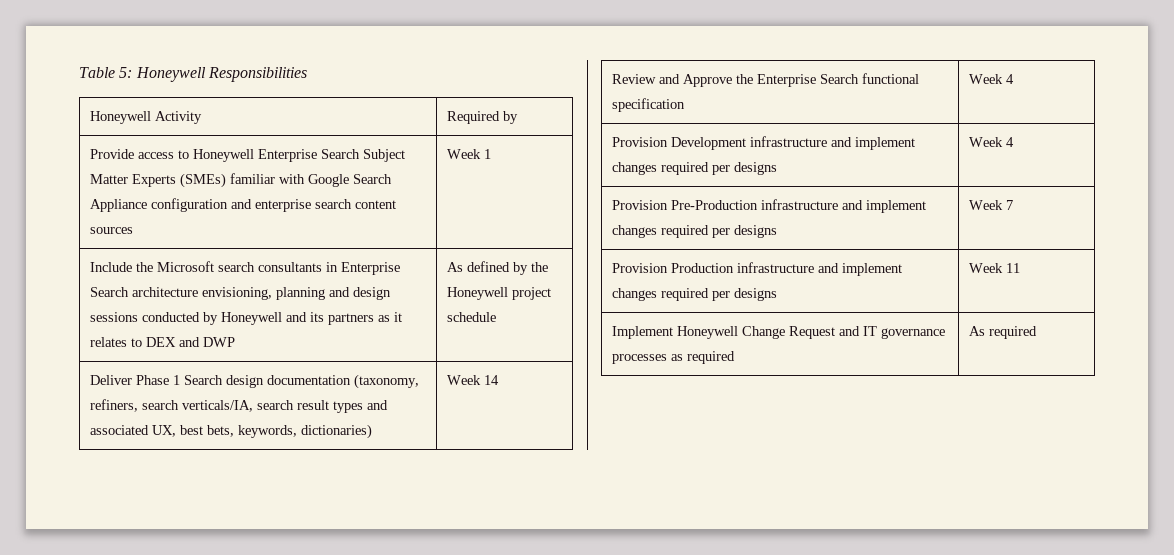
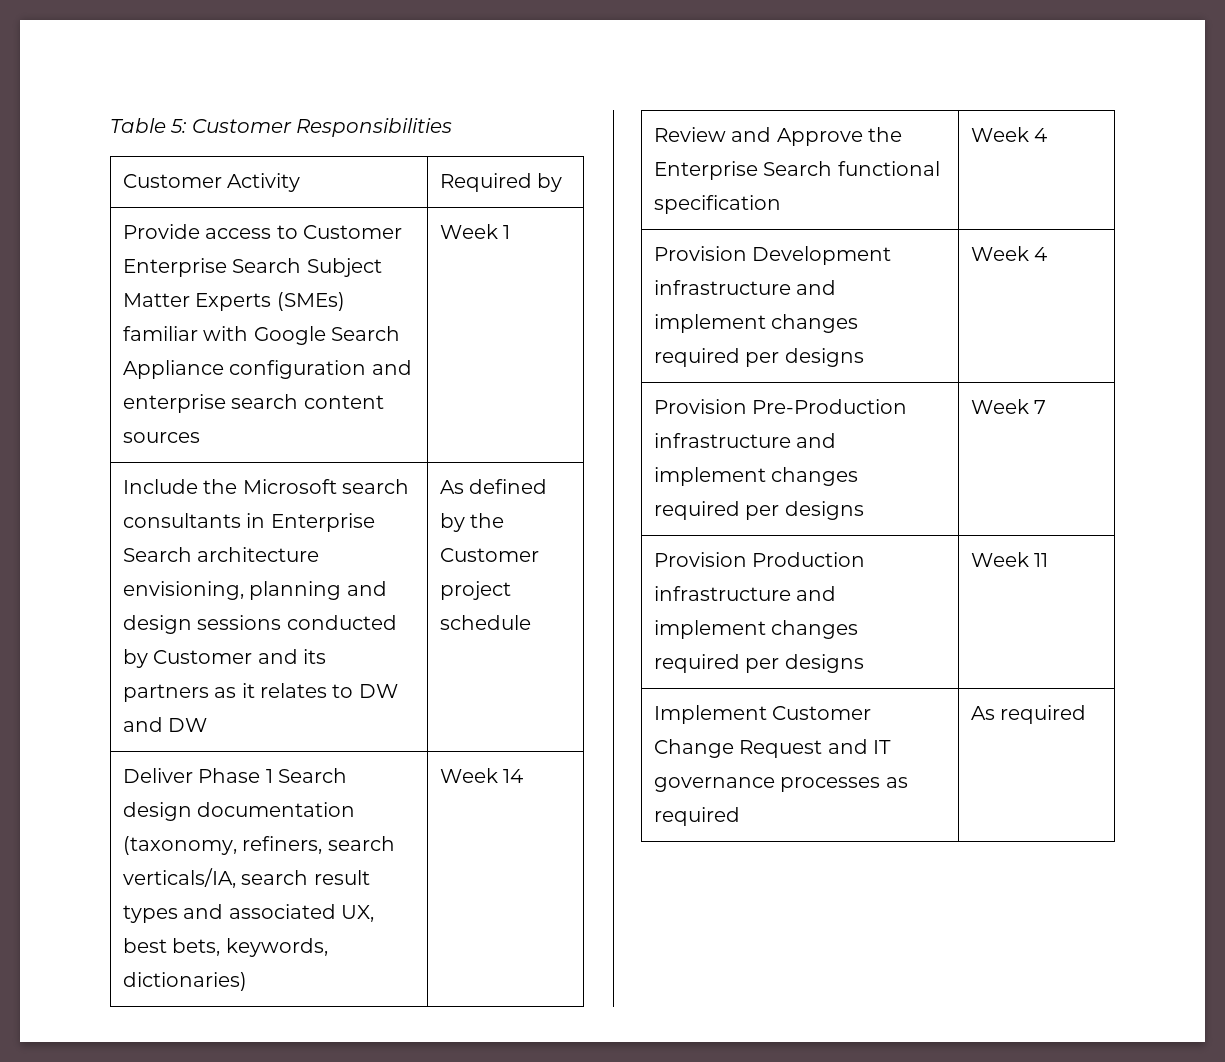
- Table 5: Honeywell Responsibilities
+ Table 5: Customer Responsibilities
- Honeywell Activity | Required by
+ Customer Activity | Required by
- Provide access to Honeywell Enterprise Search Subject Matter Experts (SMEs) familiar with Google Search Appliance configuration and enterprise search content sources | Week 1
+ Provide access to Customer Enterprise Search Subject Matter Experts (SMEs) familiar with Google Search Appliance configuration and enterprise search content sources | Week 1
- Include the Microsoft search consultants in Enterprise Search architecture envisioning, planning and design sessions conducted by Honeywell and its partners as it relates to DEX and DWP | As defined by the Honeywell project schedule
+ Include the Microsoft search consultants in Enterprise Search architecture envisioning, planning and design sessions conducted by Customer and its partners as it relates to DW and DW | As defined by the Customer project schedule
- Implement Honeywell Change Request and IT governance processes as required | As required
+ Implement Customer Change Request and IT governance processes as required | As required

